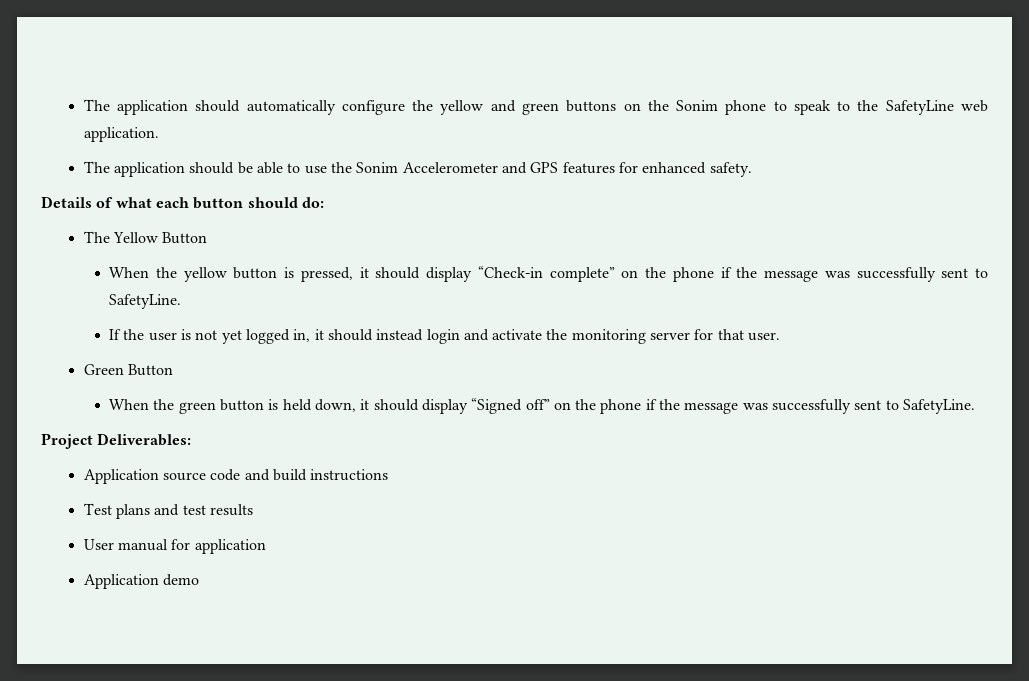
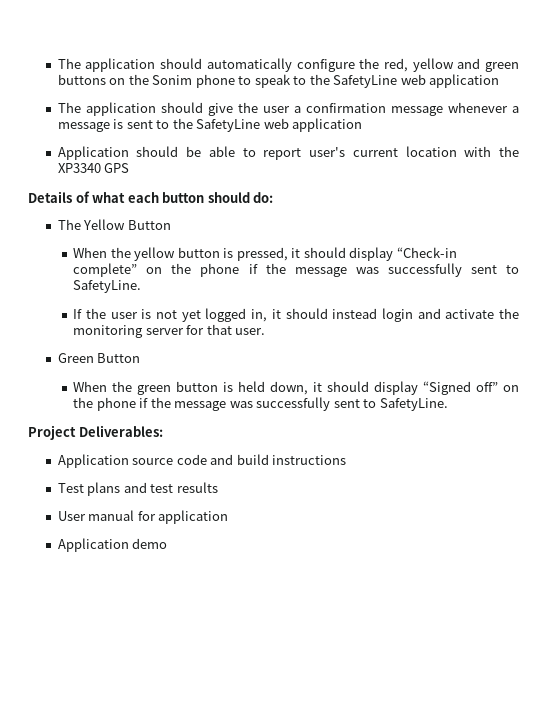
- The application should automatically configure the yellow and green buttons on the Sonim phone to speak to the SafetyLine web application.
- The application should be able to use the Sonim Accelerometer and GPS features for enhanced safety.
+ The application should automatically configure the red, yellow and green buttons on the Sonim phone to speak to the SafetyLine web application
+ The application should give the user a confirmation message whenever a message is sent to the SafetyLine web application
+ Application should be able to report user's current location with the XP3340 GPS

